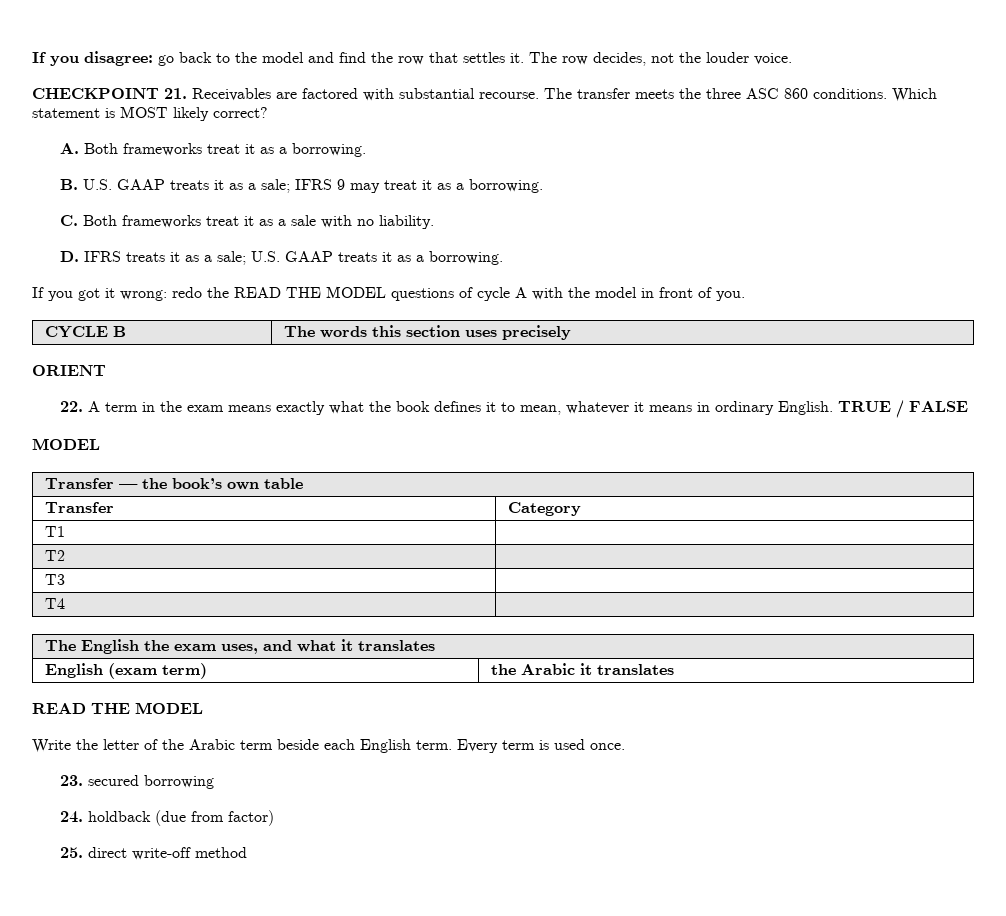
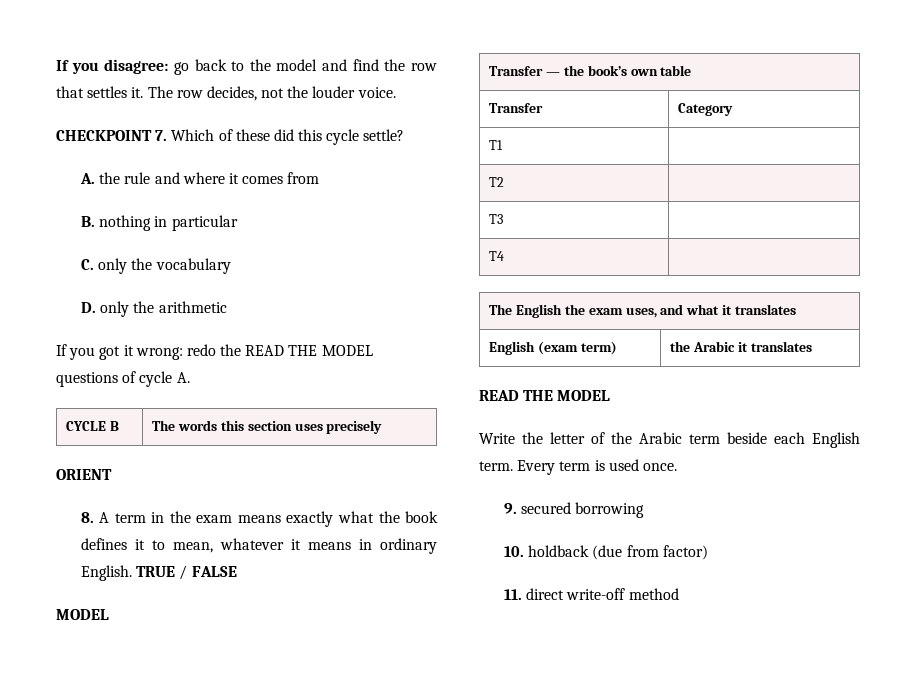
- CHECKPOINT 21. Receivables are factored with substantial recourse. The transfer meets the three ASC 860 conditions. Which statement is MOST likely correct?
- A. Both frameworks treat it as a borrowing.
- B. U.S. GAAP treats it as a sale; IFRS 9 may treat it as a borrowing.
- C. Both frameworks treat it as a sale with no liability.
- D. IFRS treats it as a sale; U.S. GAAP treats it as a borrowing.
+ CHECKPOINT 7. Which of these did this cycle settle?
+ A. the rule and where it comes from
+ B. nothing in particular
+ C. only the vocabulary
+ D. only the arithmetic
- If you got it wrong: redo the READ THE MODEL questions of cycle A with the model in front of you.
+ If you got it wrong: redo the READ THE MODEL questions of cycle A.
- 22. A term in the exam means exactly what the book defines it to mean, whatever it means in ordinary English.
+ 8. A term in the exam means exactly what the book defines it to mean, whatever it means in ordinary English.
- 23. secured borrowing
+ 9. secured borrowing
- 24. holdback (due from factor)
+ 10. holdback (due from factor)
- 25. direct write-off method
+ 11. direct write-off method

